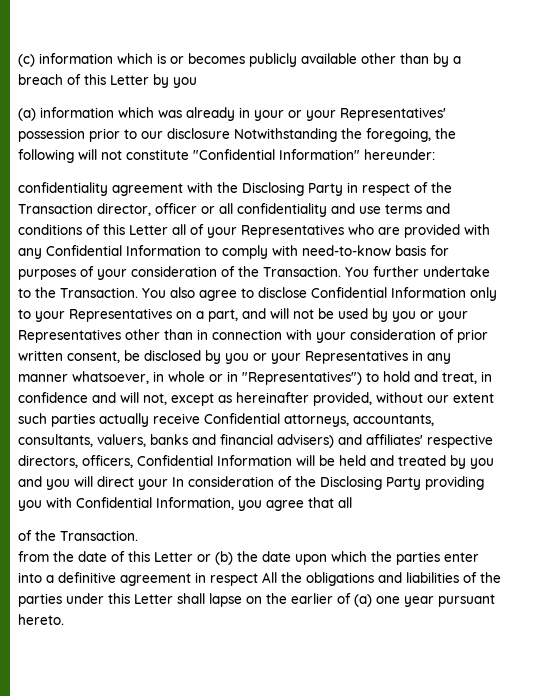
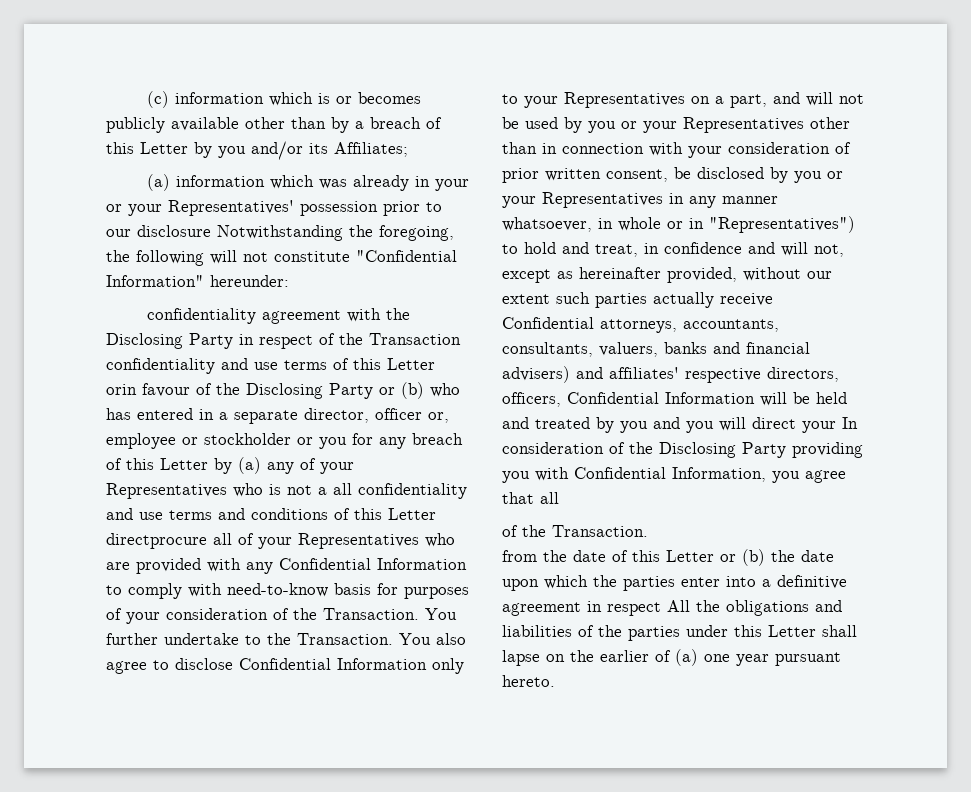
- (c) information which is or becomes publicly available other than by a breach of this Letter by you
+ (c) information which is or becomes publicly available other than by a breach of this Letter by you and/or its Affiliates;
- confidentiality agreement with the Disclosing Party in respect of the Transaction director, officer or all confidentiality and use terms and conditions of this Letter all of your Representatives who are provided with any Confidential Information to comply with need-to-know basis for purposes of your consideration of the Transaction.
+ confidentiality agreement with the Disclosing Party in respect of the Transaction confidentiality and use terms of this Letter orin favour of the Disclosing Party or (b) who has entered in a separate director, officer or, employee or stockholder or you for any breach of this Letter by (a) any of your Representatives who is not a all confidentiality and use terms and conditions of this Letter directprocure all of your Representatives who are provided with any Confidential Information to comply with need-to-know basis for purposes of your consideration of the Transaction.

